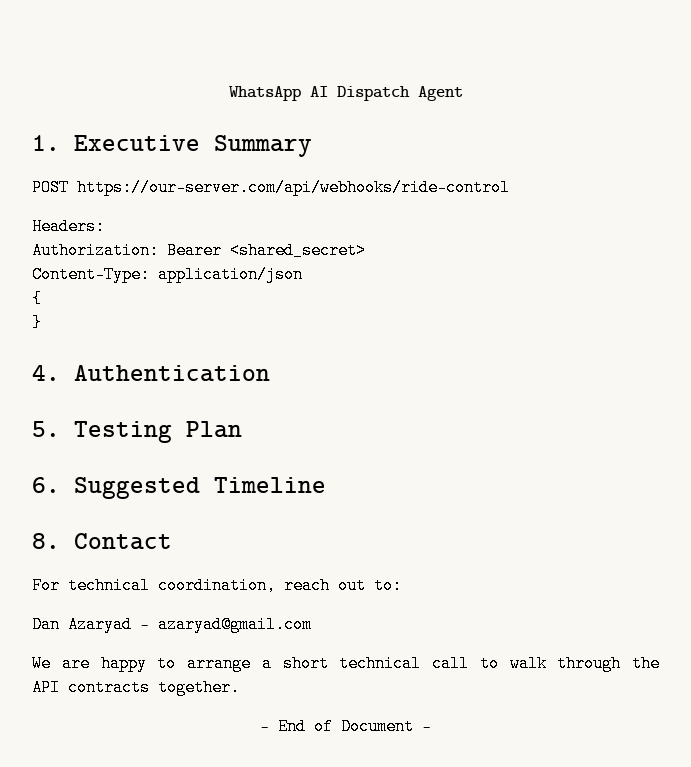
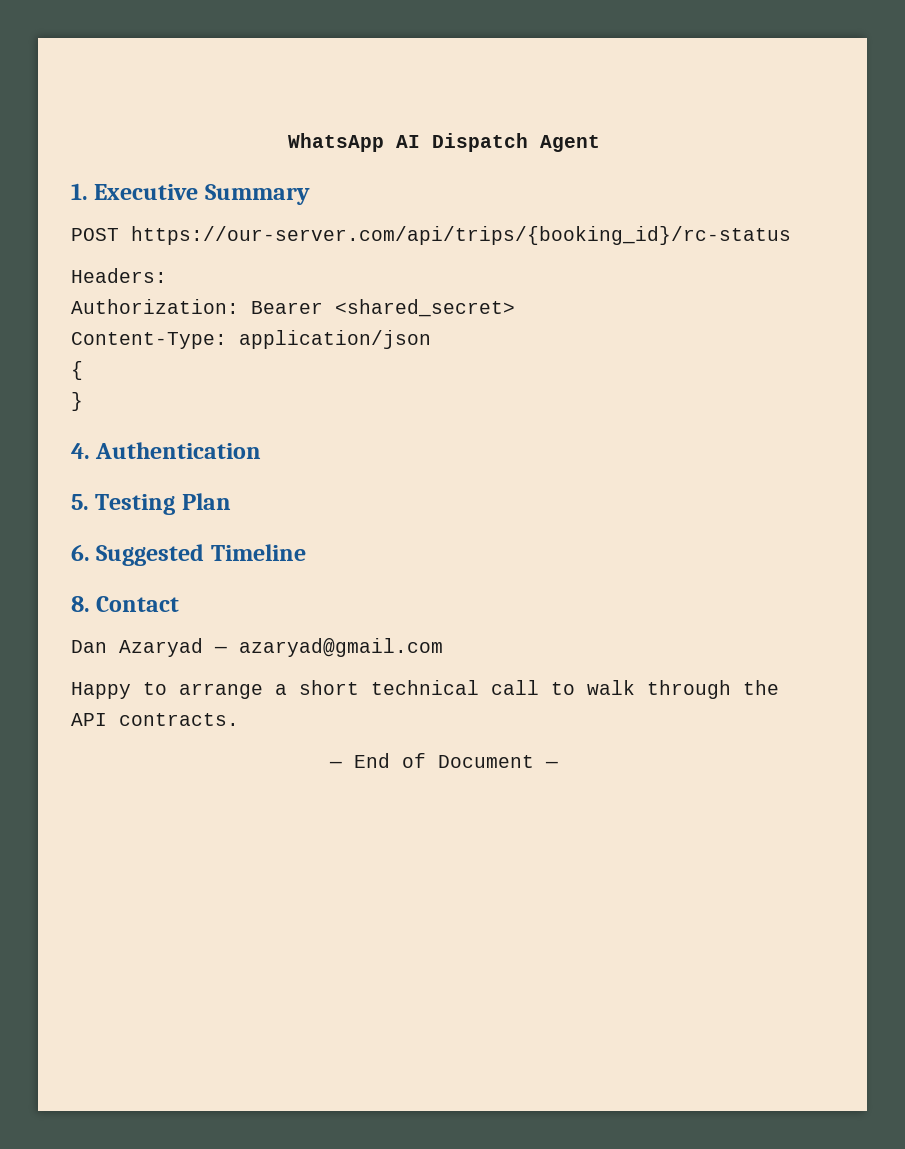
- POST https://our-server.com/api/webhooks/ride-control
+ POST https://our-server.com/api/trips/{booking_id}/rc-status
- For technical coordination, reach out to:
- We are happy to arrange a short technical call to walk through the API contracts together.
+ Happy to arrange a short technical call to walk through the API contracts.

